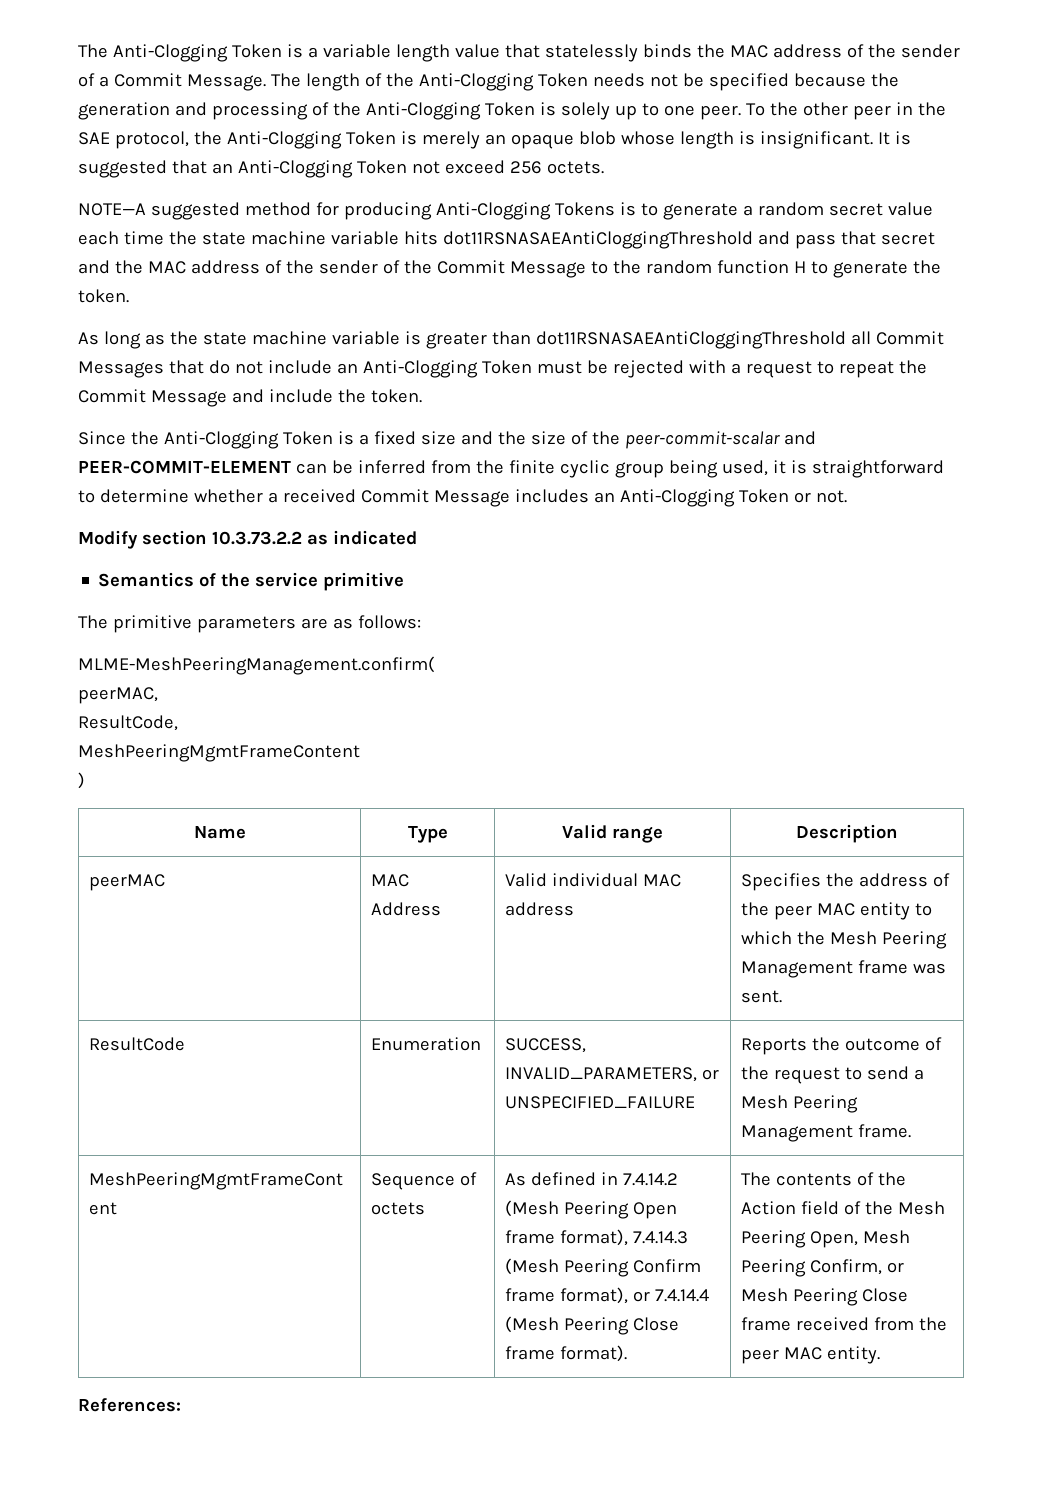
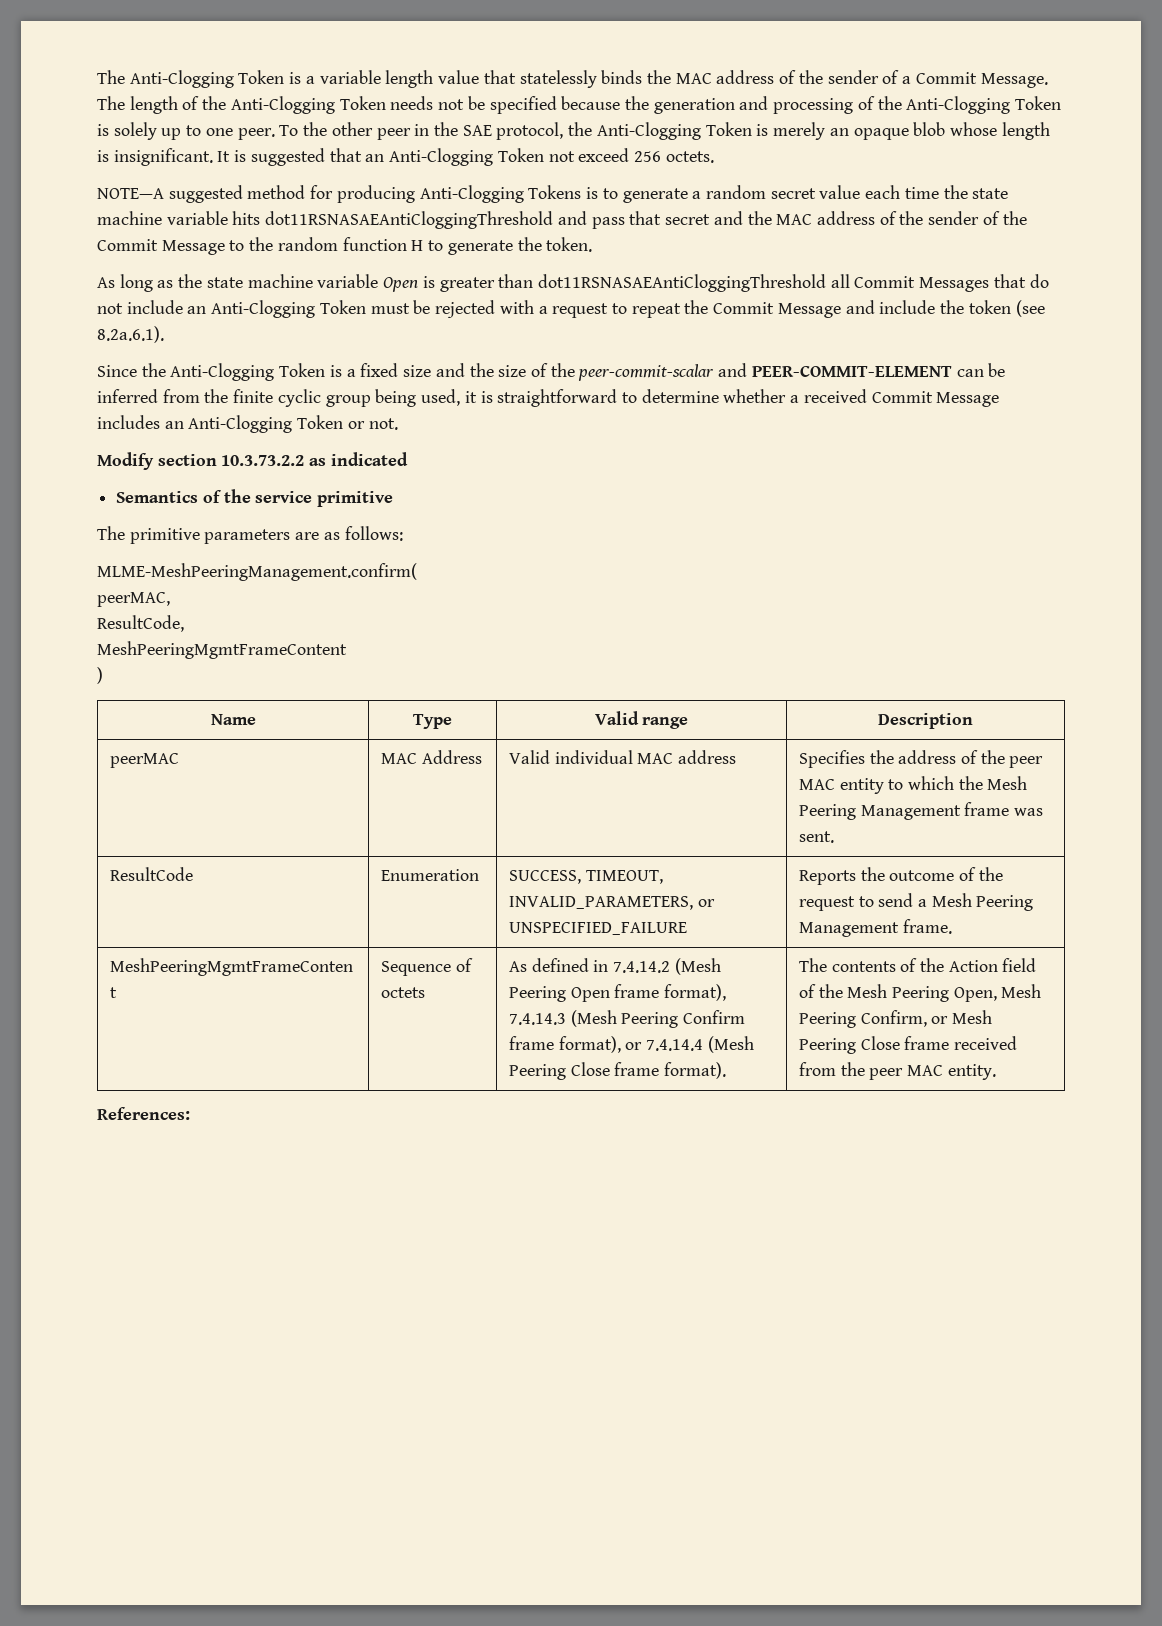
- As long as the state machine variable is greater than dot11RSNASAEAntiCloggingThreshold all Commit Messages that do not include an Anti-Clogging Token must be rejected with a request to repeat the Commit Message and include the token.
+ As long as the state machine variable Open is greater than dot11RSNASAEAntiCloggingThreshold all Commit Messages that do not include an Anti-Clogging Token must be rejected with a request to repeat the Commit Message and include the token (see 8.2a.6.1).
- ResultCode | Enumeration | SUCCESS, INVALID_PARAMETERS, or UNSPECIFIED_FAILURE | Reports the outcome of the request to send a Mesh Peering Management frame.
+ ResultCode | Enumeration | SUCCESS, TIMEOUT, INVALID_PARAMETERS, or UNSPECIFIED_FAILURE | Reports the outcome of the request to send a Mesh Peering Management frame.

